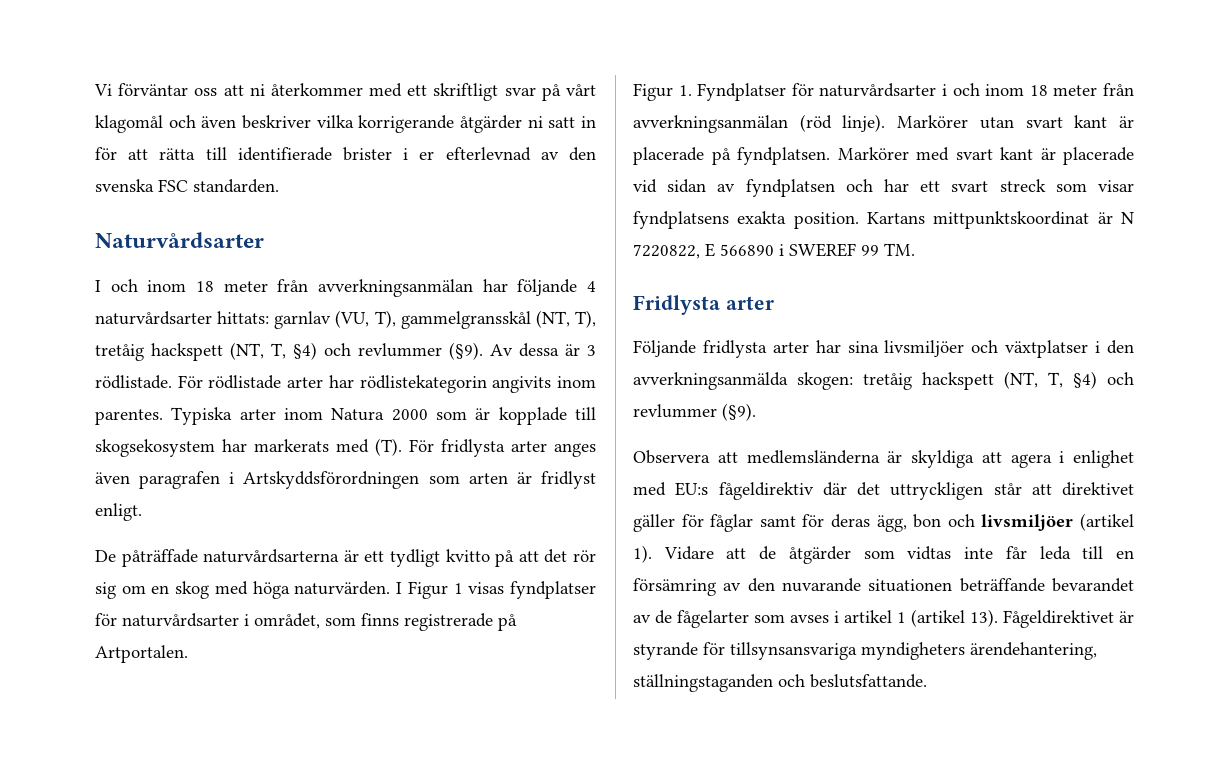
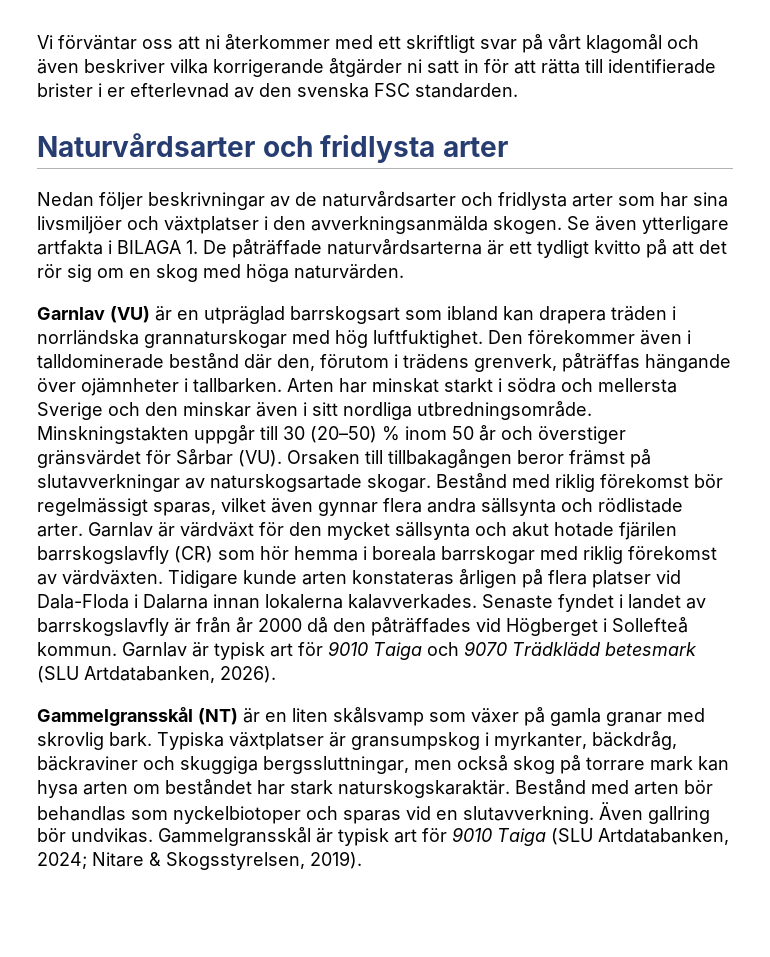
- Naturvårdsarter
- I och inom 18 meter från avverkningsanmälan har följande 4 naturvårdsarter hittats: garnlav (VU, T), gammelgransskål (NT, T), tretåig hackspett (NT, T, §4) och revlummer (§9). Av dessa är 3 rödlistade. För rödlistade arter har rödlistekategorin angivits inom parentes. Typiska arter inom Natura 2000 som är kopplade till skogsekosystem har markerats med (T). För fridlysta arter anges även paragrafen i Artskyddsförordningen som arten är fridlyst enligt.
- De påträffade naturvårdsarterna är ett tydligt kvitto på att det rör sig om en skog med höga naturvärden. I Figur 1 visas fyndplatser för naturvårdsarter i området, som finns registrerade på Artportalen.
- Figur 1. Fyndplatser för naturvårdsarter i och inom 18 meter från avverkningsanmälan (röd linje). Markörer utan svart kant är placerade på fyndplatsen. Markörer med svart kant är placerade vid sidan av fyndplatsen och har ett svart streck som visar fyndplatsens exakta position. Kartans mittpunktskoordinat är N 7220822, E 566890 i SWEREF 99 TM.
- Fridlysta arter
- Följande fridlysta arter har sina livsmiljöer och växtplatser i den avverkningsanmälda skogen: tretåig hackspett (NT, T, §4) och revlummer (§9).
- Observera att medlemsländerna är skyldiga att agera i enlighet med EU:s fågeldirektiv där det uttryckligen står att direktivet gäller för fåglar samt för deras ägg, bon och livsmiljöer (artikel 1). Vidare att de åtgärder som vidtas inte får leda till en försämring av den nuvarande situationen beträffande bevarandet av de fågelarter som avses i artikel 1 (artikel 13). Fågeldirektivet är styrande för tillsynsansvariga myndigheters ärendehantering, ställningstaganden och beslutsfattande.
+ Naturvårdsarter och fridlysta arter
+ Nedan följer beskrivningar av de naturvårdsarter och fridlysta arter som har sina livsmiljöer och växtplatser i den avverkningsanmälda skogen. Se även ytterligare artfakta i BILAGA 1. De påträffade naturvårdsarterna är ett tydligt kvitto på att det rör sig om en skog med höga naturvärden.
+ Garnlav (VU) är en utpräglad barrskogsart som ibland kan drapera träden i norrländska grannaturskogar med hög luftfuktighet. Den förekommer även i talldominerade bestånd där den, förutom i trädens grenverk, påträffas hängande över ojämnheter i tallbarken. Arten har minskat starkt i södra och mellersta Sverige och den minskar även i sitt nordliga utbredningsområde. Minskningstakten uppgår till 30 (20–50) % inom 50 år och överstiger gränsvärdet för Sårbar (VU). Orsaken till tillbakagången beror främst på slutavverkningar av naturskogsartade skogar. Bestånd med riklig förekomst bör regelmässigt sparas, vilket även gynnar flera andra sällsynta och rödlistade arter. Garnlav är värdväxt för den mycket sällsynta och akut hotade fjärilen barrskogslavfly (CR) som hör hemma i boreala barrskogar med riklig förekomst av värdväxten. Tidigare kunde arten konstateras årligen på flera platser vid Dala-Floda i Dalarna innan lokalerna kalavverkades. Senaste fyndet i landet av barrskogslavfly är från år 2000 då den påträffades vid Högberget i Sollefteå kommun. Garnlav är typisk art för 9010 Taiga och 9070 Trädklädd betesmark (SLU Artdatabanken, 2026).
+ Gammelgransskål (NT) är en liten skålsvamp som växer på gamla granar med skrovlig bark. Typiska växtplatser är gransumpskog i myrkanter, bäckdråg, bäckraviner och skuggiga bergssluttningar, men också skog på torrare mark kan hysa arten om beståndet har stark naturskogskaraktär. Bestånd med arten bör behandlas som nyckelbiotoper och sparas vid en slutavverkning. Även gallring bör undvikas. Gammelgransskål är typisk art för 9010 Taiga (SLU Artdatabanken, 2024; Nitare & Skogsstyrelsen, 2019).

